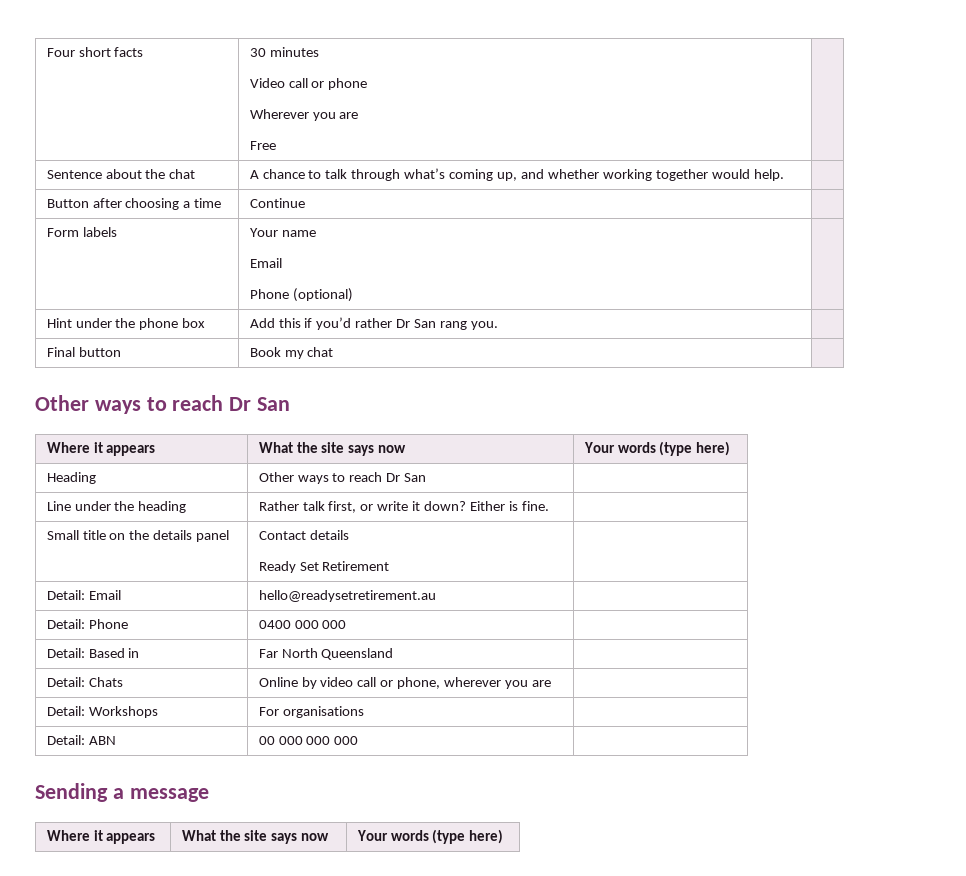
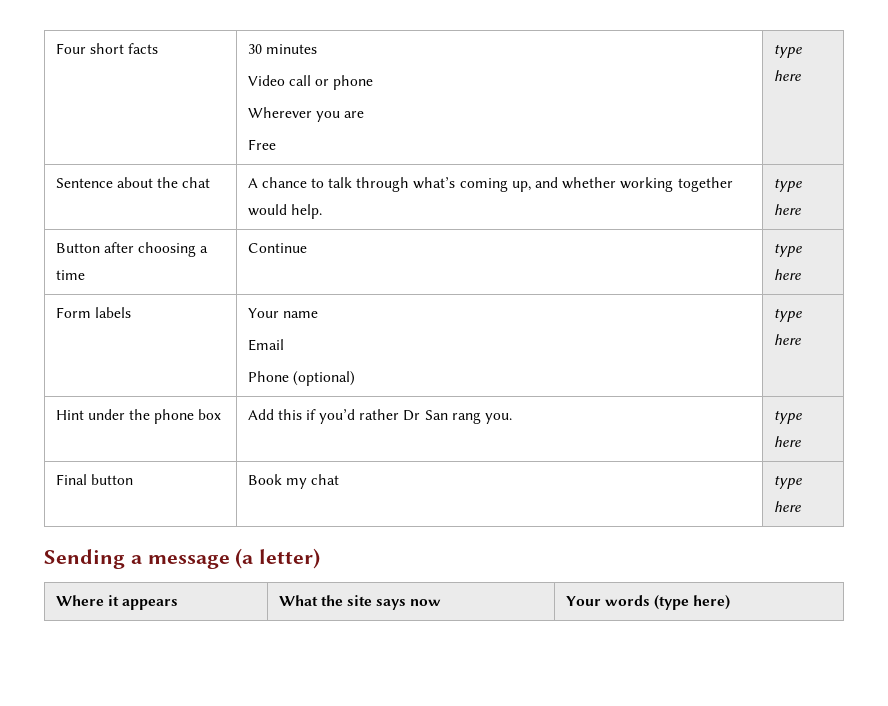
  Four short facts | 30 minutes
  Video call or phone
  Wherever you are
- Free |
+ Free | type here
- Sentence about the chat | A chance to talk through what’s coming up, and whether working together would help. |
+ Sentence about the chat | A chance to talk through what’s coming up, and whether working together would help. | type here
- Button after choosing a time | Continue |
+ Button after choosing a time | Continue | type here
  Form labels | Your name
  Email
- Phone (optional) |
+ Phone (optional) | type here
- Hint under the phone box | Add this if you’d rather Dr San rang you. |
+ Hint under the phone box | Add this if you’d rather Dr San rang you. | type here
- Final button | Book my chat |
- Other ways to reach Dr San
+ Final button | Book my chat | type here
+ Sending a message (a letter)
- Heading | Other ways to reach Dr San |
- Line under the heading | Rather talk first, or write it down? Either is fine. |
- Small title on the details panel | Contact details
- Ready Set Retirement |
- Detail: Email | hello@readysetretirement.au |
- Detail: Phone | 0400 000 000 |
- Detail: Based in | Far North Queensland |
- Detail: Chats | Online by video call or phone, wherever you are |
- Detail: Workshops | For organisations |
- Detail: ABN | 00 000 000 000 |
- Sending a message
- Where it appears | What the site says now | Your words (type here)

